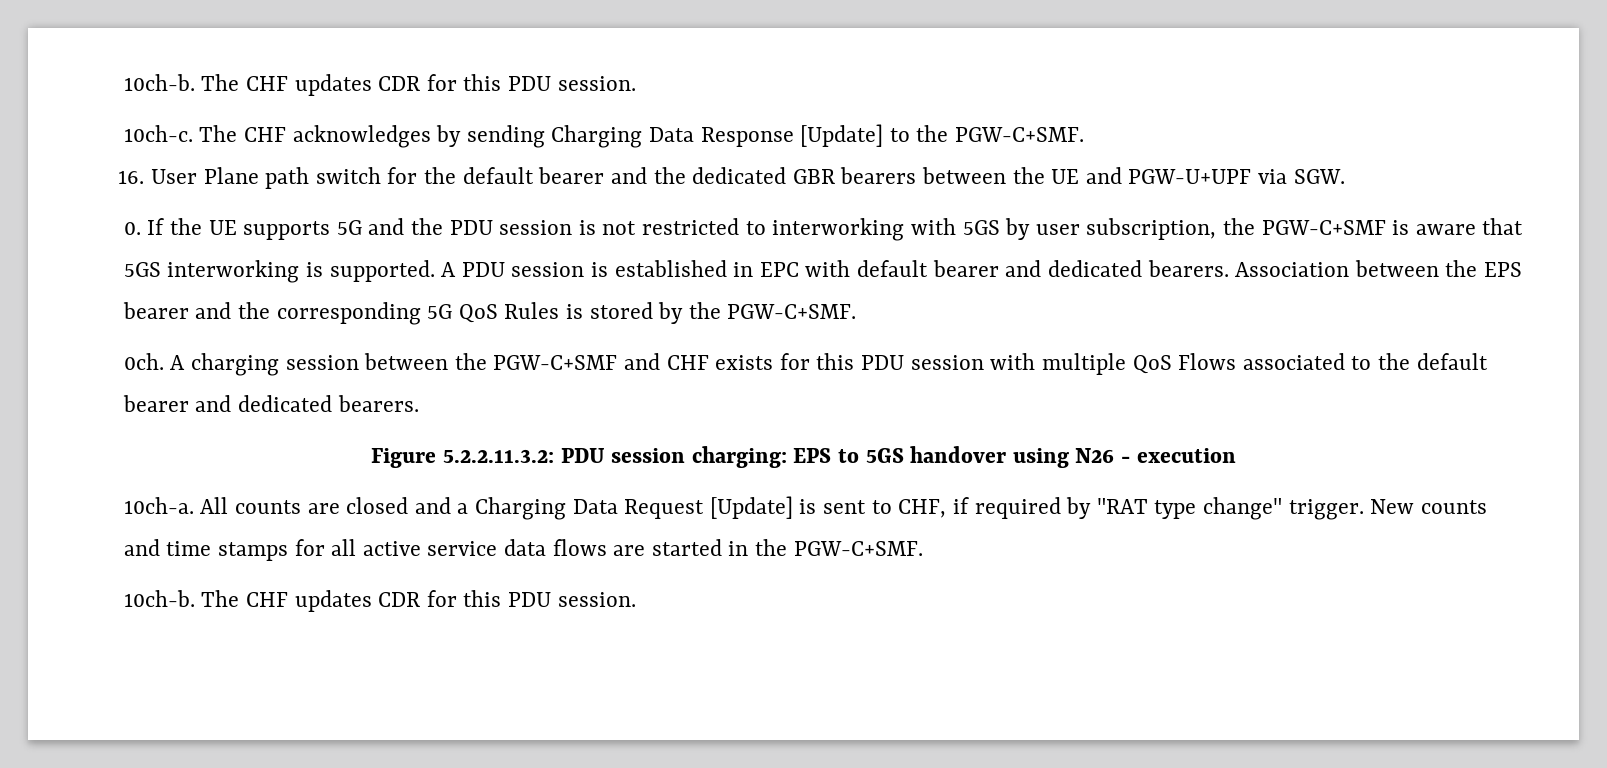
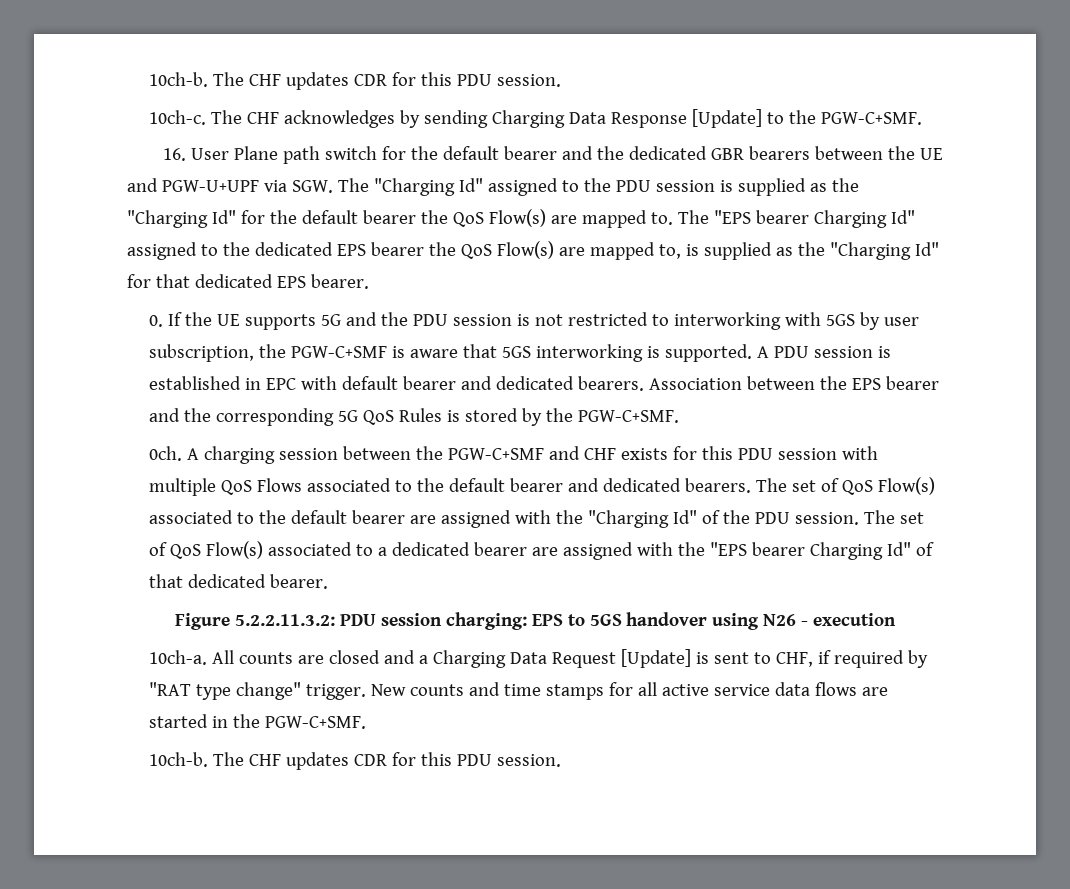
- 16. User Plane path switch for the default bearer and the dedicated GBR bearers between the UE and PGW-U+UPF via SGW.
+ 16. User Plane path switch for the default bearer and the dedicated GBR bearers between the UE and PGW-U+UPF via SGW. The "Charging Id" assigned to the PDU session is supplied as the "Charging Id" for the default bearer the QoS Flow(s) are mapped to. The "EPS bearer Charging Id" assigned to the dedicated EPS bearer the QoS Flow(s) are mapped to, is supplied as the "Charging Id" for that dedicated EPS bearer.
+ The set of QoS Flow(s) associated to the default bearer are assigned with the "Charging Id" of the PDU session. The set of QoS Flow(s) associated to a dedicated bearer are assigned with the "EPS bearer Charging Id" of that dedicated bearer.

